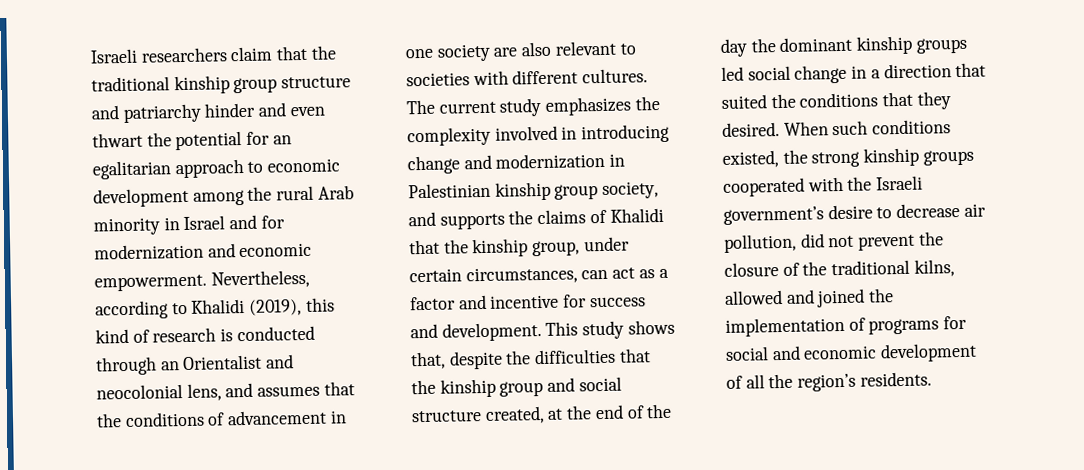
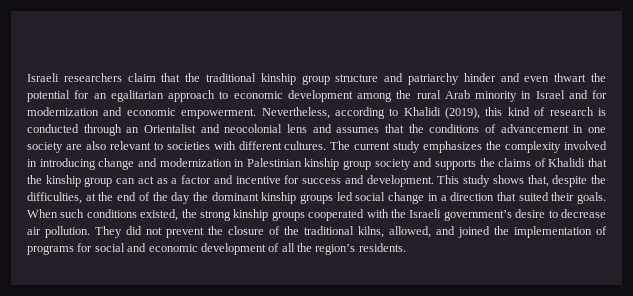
- Nevertheless, according to Khalidi (2019), this kind of research is conducted through an Orientalist and neocolonial lens, and assumes that the conditions of advancement in one society are also relevant to societies with different cultures.
+ Nevertheless, according to Khalidi (2019), this kind of research is conducted through an Orientalist and neocolonial lens and assumes that the conditions of advancement in one society are also relevant to societies with different cultures.
- The current study emphasizes the complexity involved in introducing change and modernization in Palestinian kinship group society, and supports the claims of Khalidi that the kinship group, under certain circumstances, can act as a factor and incentive for success and development.
+ The current study emphasizes the complexity involved in introducing change and modernization in Palestinian kinship group society and supports the claims of Khalidi that the kinship group can act as a factor and incentive for success and development.
- This study shows that, despite the difficulties that the kinship group and social structure created, at the end of the day the dominant kinship groups led social change in a direction that suited the conditions that they desired.
+ This study shows that, despite the difficulties, at the end of the day the dominant kinship groups led social change in a direction that suited their goals.
- When such conditions existed, the strong kinship groups cooperated with the Israeli government’s desire to decrease air pollution, did not prevent the closure of the traditional kilns, allowed and joined the implementation of programs for social and economic development of all the region’s residents.
+ When such conditions existed, the strong kinship groups cooperated with the Israeli government’s desire to decrease air pollution. They did not prevent the closure of the traditional kilns, allowed, and joined the implementation of programs for social and economic development of all the region’s residents.

